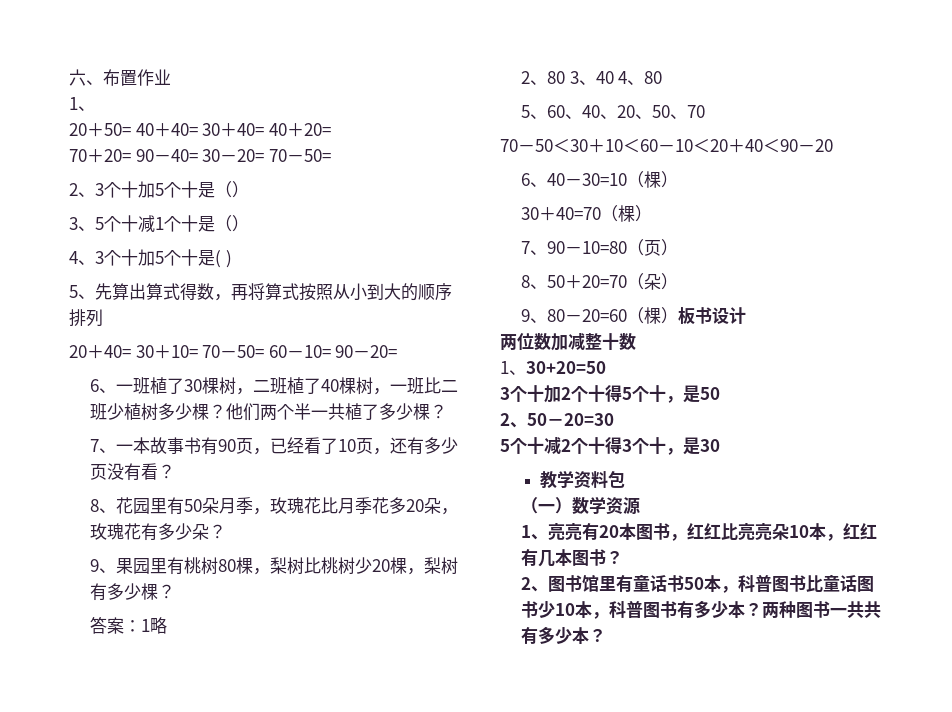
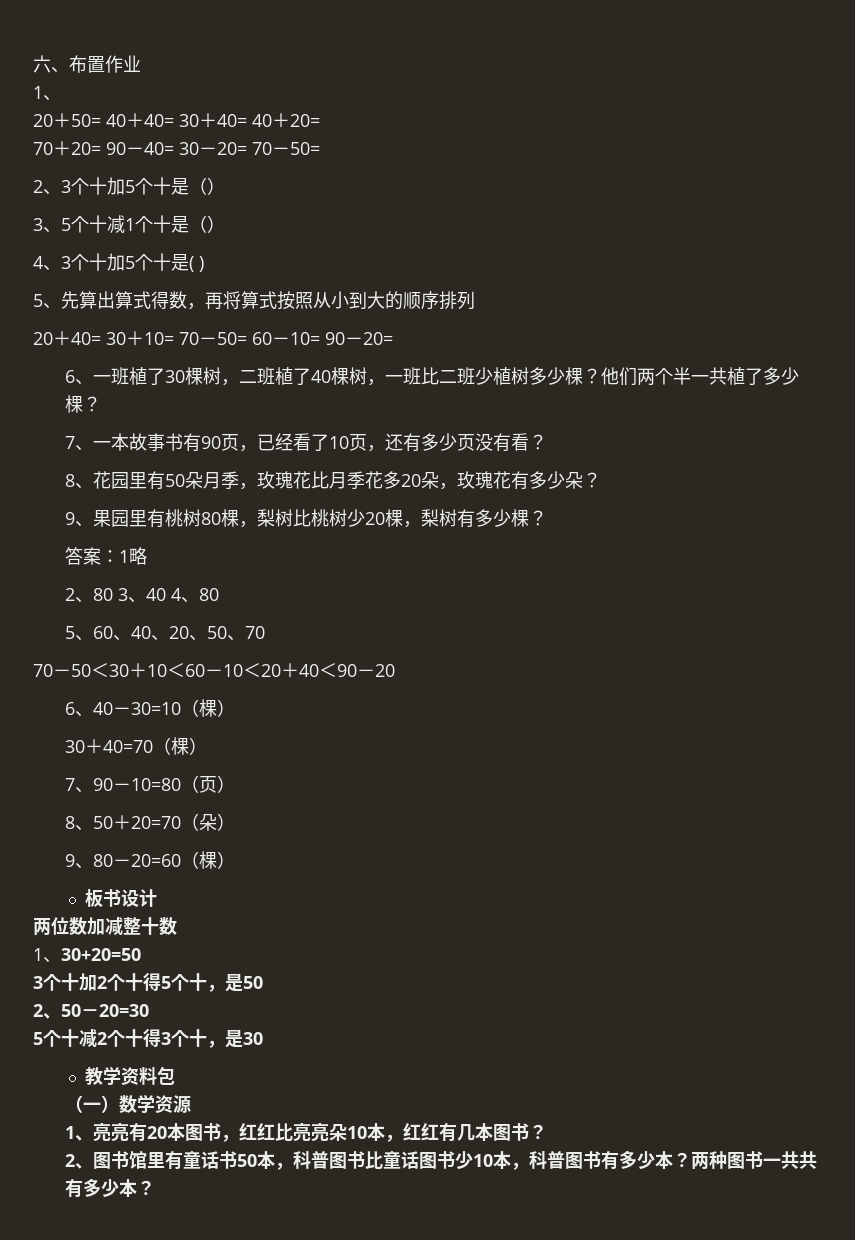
- 9、80－20=60（棵）板书设计
+ 9、80－20=60（棵）
+ 板书设计

